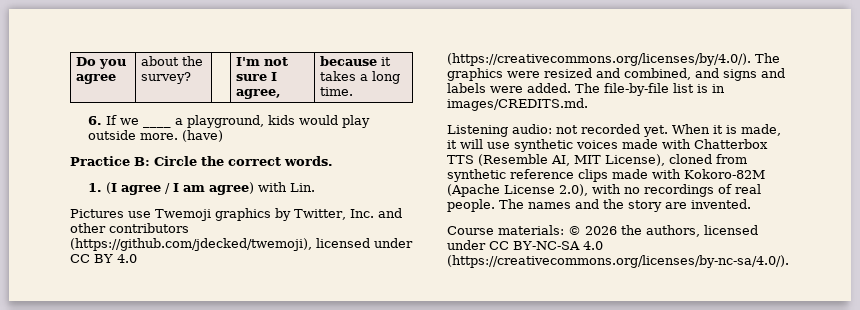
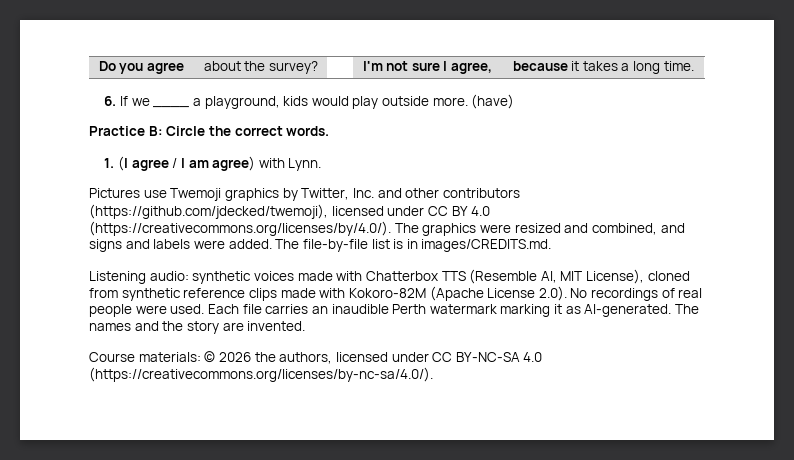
- 1. (I agree / I am agree) with Lin.
+ 1. (I agree / I am agree) with Lynn.
- Listening audio: not recorded yet. When it is made, it will use synthetic voices made with Chatterbox TTS (Resemble AI, MIT License), cloned from synthetic reference clips made with Kokoro-82M (Apache License 2.0), with no recordings of real people.
+ Listening audio: synthetic voices made with Chatterbox TTS (Resemble AI, MIT License), cloned from synthetic reference clips made with Kokoro-82M (Apache License 2.0). No recordings of real people were used. Each file carries an inaudible Perth watermark marking it as AI-generated.

